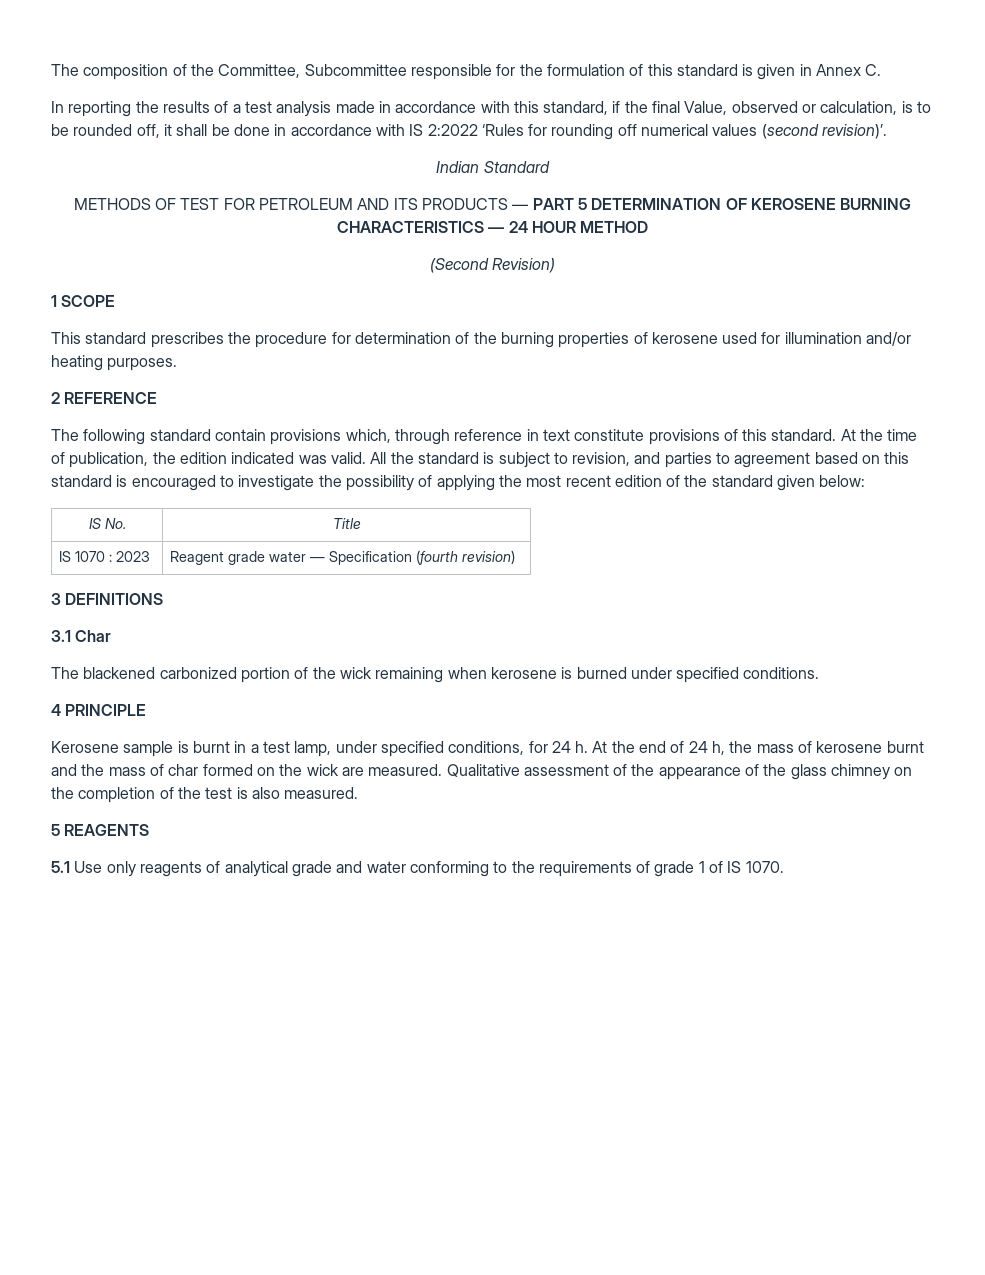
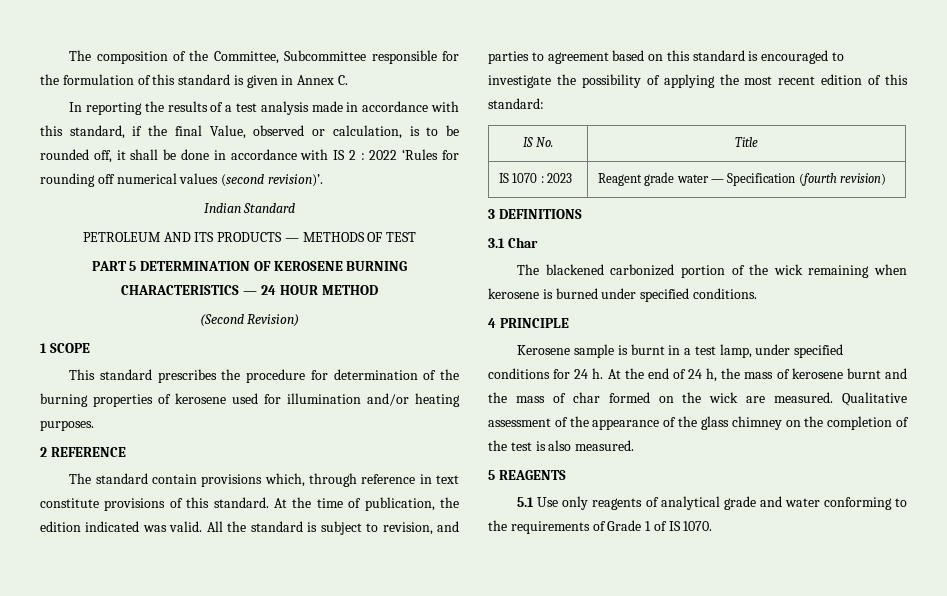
- In reporting the results of a test analysis made in accordance with this standard, if the final Value, observed or calculation, is to be rounded off, it shall be done in accordance with IS 2:2022 ‘Rules for rounding off numerical values (second revision)’.
+ In reporting the results of a test analysis made in accordance with this standard, if the final Value, observed or calculation, is to be rounded off, it shall be done in accordance with IS 2 : 2022 ‘Rules for rounding off numerical values (second revision)’.
- METHODS OF TEST FOR PETROLEUM AND ITS PRODUCTS — PART 5 DETERMINATION OF KEROSENE BURNING CHARACTERISTICS — 24 HOUR METHOD
+ PETROLEUM AND ITS PRODUCTS — METHODS OF TEST
+ PART 5 DETERMINATION OF KEROSENE BURNING CHARACTERISTICS — 24 HOUR METHOD
- The following standard contain provisions which, through reference in text constitute provisions of this standard.
+ The standard contain provisions which, through reference in text constitute provisions of this standard.
- All the standard is subject to revision, and parties to agreement based on this standard is encouraged to investigate the possibility of applying the most recent edition of the standard given below:
+ All the standard is subject to revision, and parties to agreement based on this standard is encouraged to investigate the possibility of applying the most recent edition of this standard:
- Kerosene sample is burnt in a test lamp, under specified conditions, for 24 h.
+ Kerosene sample is burnt in a test lamp, under specified conditions for 24 h.
- 5.1 Use only reagents of analytical grade and water conforming to the requirements of grade 1 of IS 1070.
+ 5.1 Use only reagents of analytical grade and water conforming to the requirements of Grade 1 of IS 1070.

